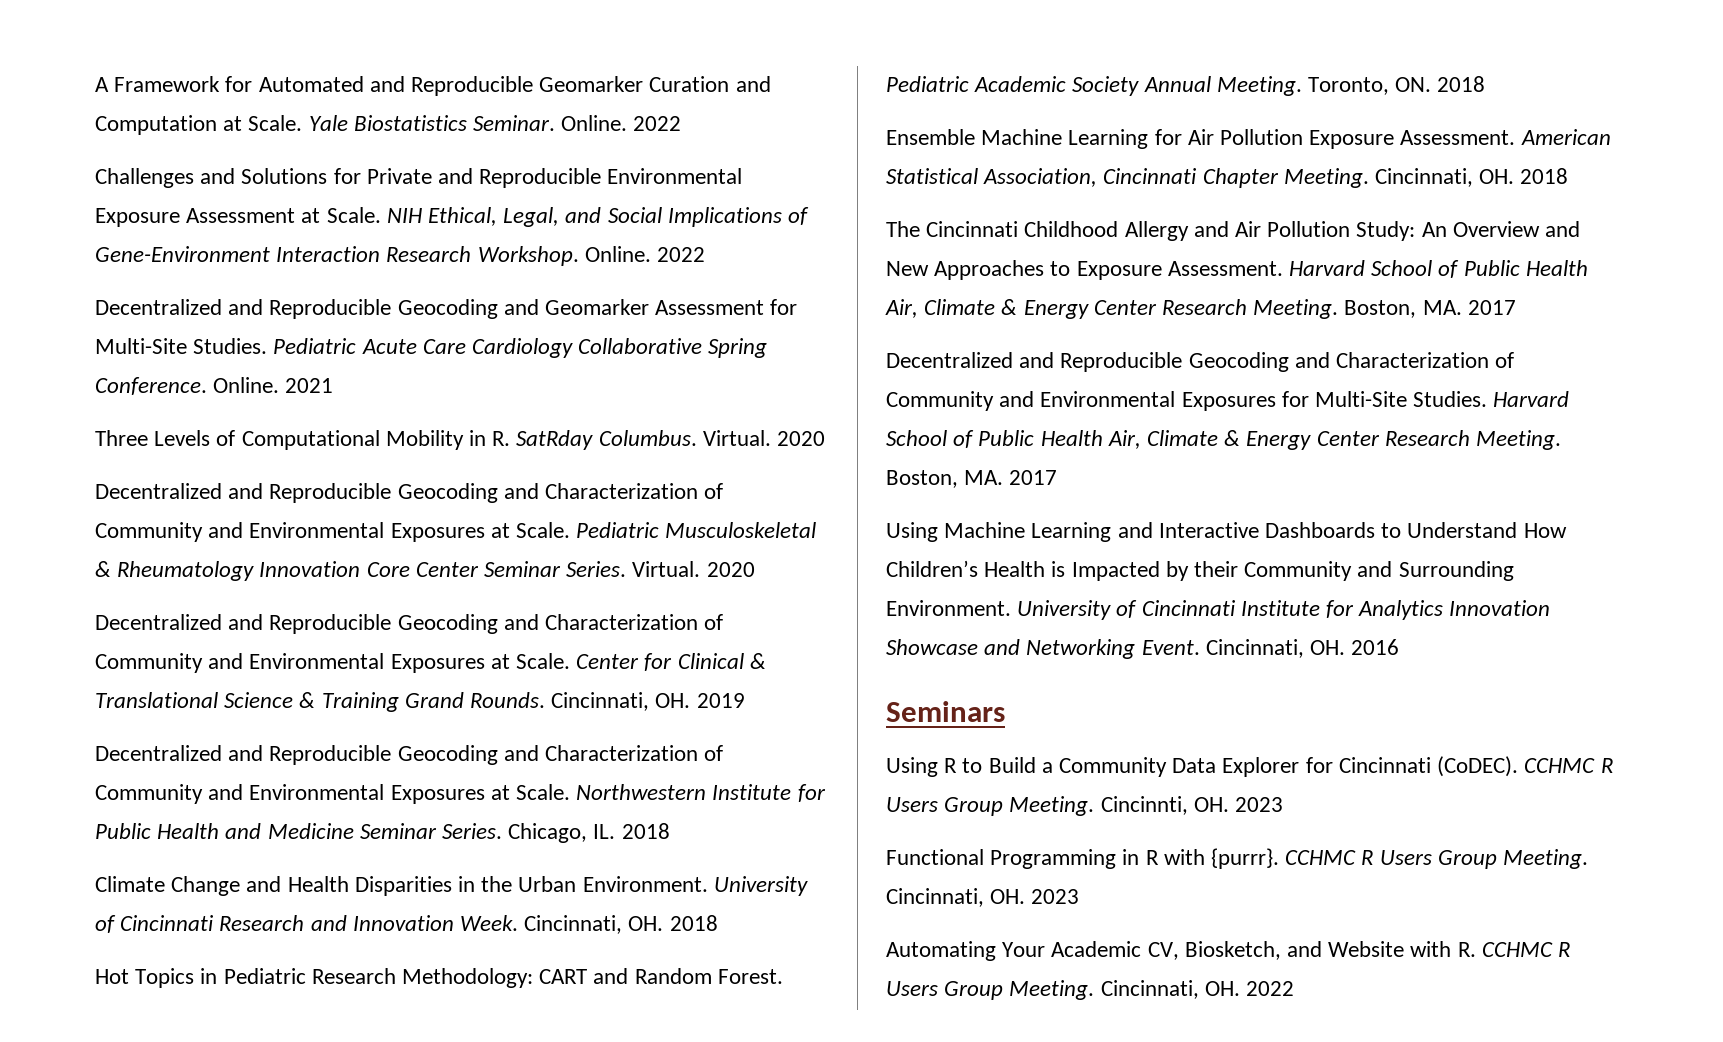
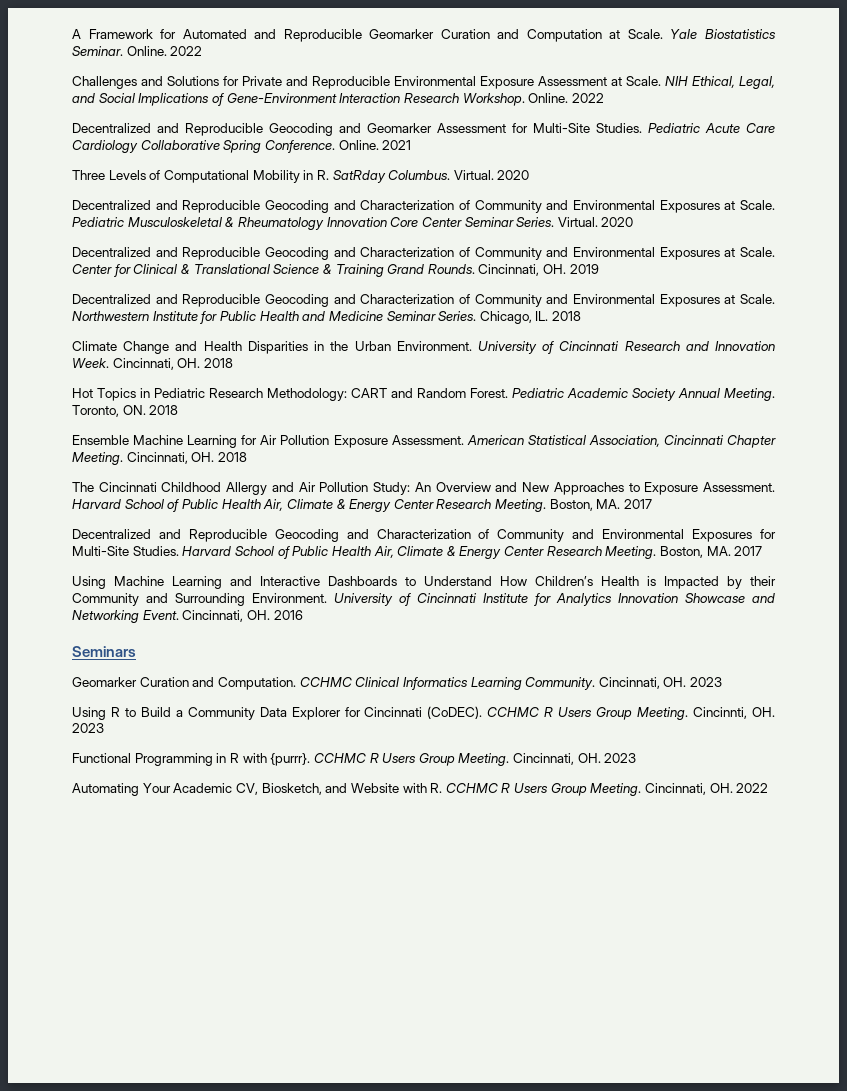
+ Geomarker Curation and Computation. CCHMC Clinical Informatics Learning Community. Cincinnati, OH. 2023

